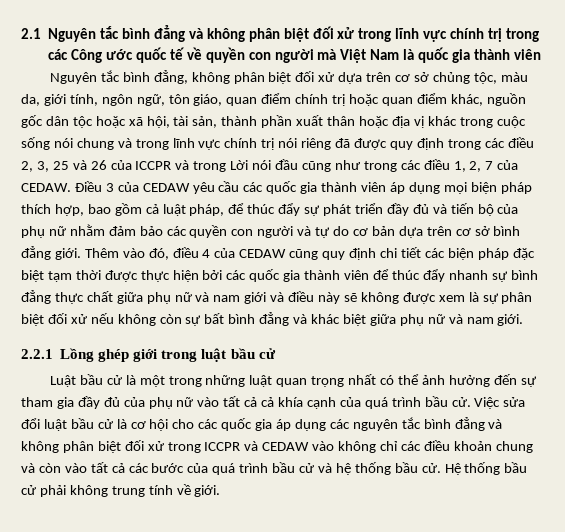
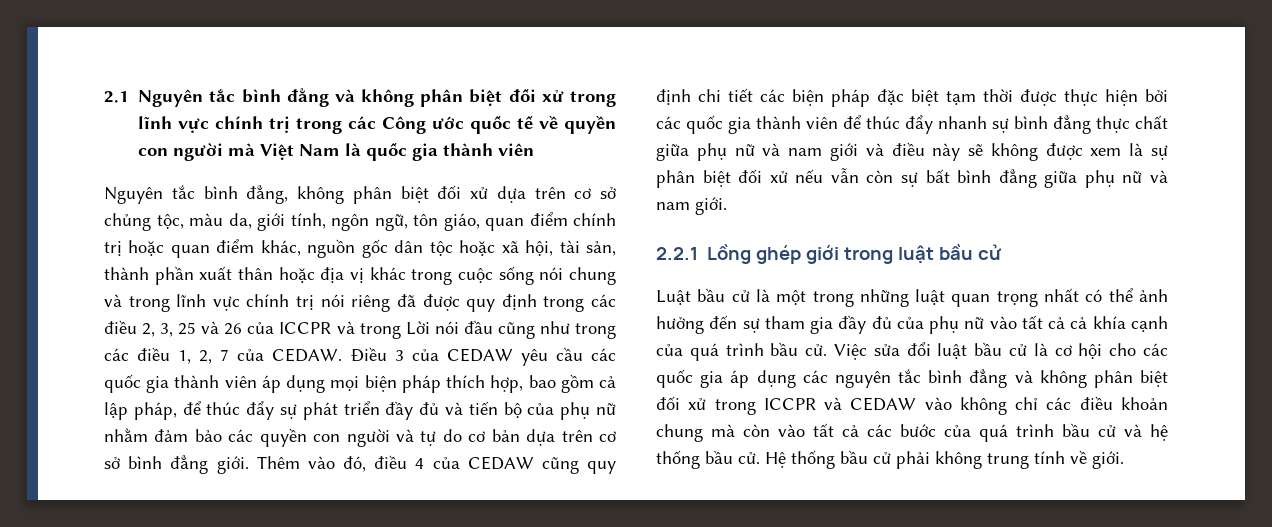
- Điều 3 của CEDAW yêu cầu các quốc gia thành viên áp dụng mọi biện pháp thích hợp, bao gồm cả luật pháp, để thúc đẩy sự phát triển đầy đủ và tiến bộ của phụ nữ nhằm đảm bảo các quyền con người và tự do cơ bản dựa trên cơ sở bình đẳng giới.
+ Điều 3 của CEDAW yêu cầu các quốc gia thành viên áp dụng mọi biện pháp thích hợp, bao gồm cả lập pháp, để thúc đẩy sự phát triển đầy đủ và tiến bộ của phụ nữ nhằm đảm bảo các quyền con người và tự do cơ bản dựa trên cơ sở bình đẳng giới.
- Thêm vào đó, điều 4 của CEDAW cũng quy định chi tiết các biện pháp đặc biệt tạm thời được thực hiện bởi các quốc gia thành viên để thúc đẩy nhanh sự bình đẳng thực chất giữa phụ nữ và nam giới và điều này sẽ không được xem là sự phân biệt đối xử nếu không còn sự bất bình đẳng và khác biệt giữa phụ nữ và nam giới.
+ Thêm vào đó, điều 4 của CEDAW cũng quy định chi tiết các biện pháp đặc biệt tạm thời được thực hiện bởi các quốc gia thành viên để thúc đẩy nhanh sự bình đẳng thực chất giữa phụ nữ và nam giới và điều này sẽ không được xem là sự phân biệt đối xử nếu vẫn còn sự bất bình đẳng giữa phụ nữ và nam giới.
- Việc sửa đổi luật bầu cử là cơ hội cho các quốc gia áp dụng các nguyên tắc bình đẳng và không phân biệt đối xử trong ICCPR và CEDAW vào không chỉ các điều khoản chung và còn vào tất cả các bước của quá trình bầu cử và hệ thống bầu cử.
+ Việc sửa đổi luật bầu cử là cơ hội cho các quốc gia áp dụng các nguyên tắc bình đẳng và không phân biệt đối xử trong ICCPR và CEDAW vào không chỉ các điều khoản chung mà còn vào tất cả các bước của quá trình bầu cử và hệ thống bầu cử.

